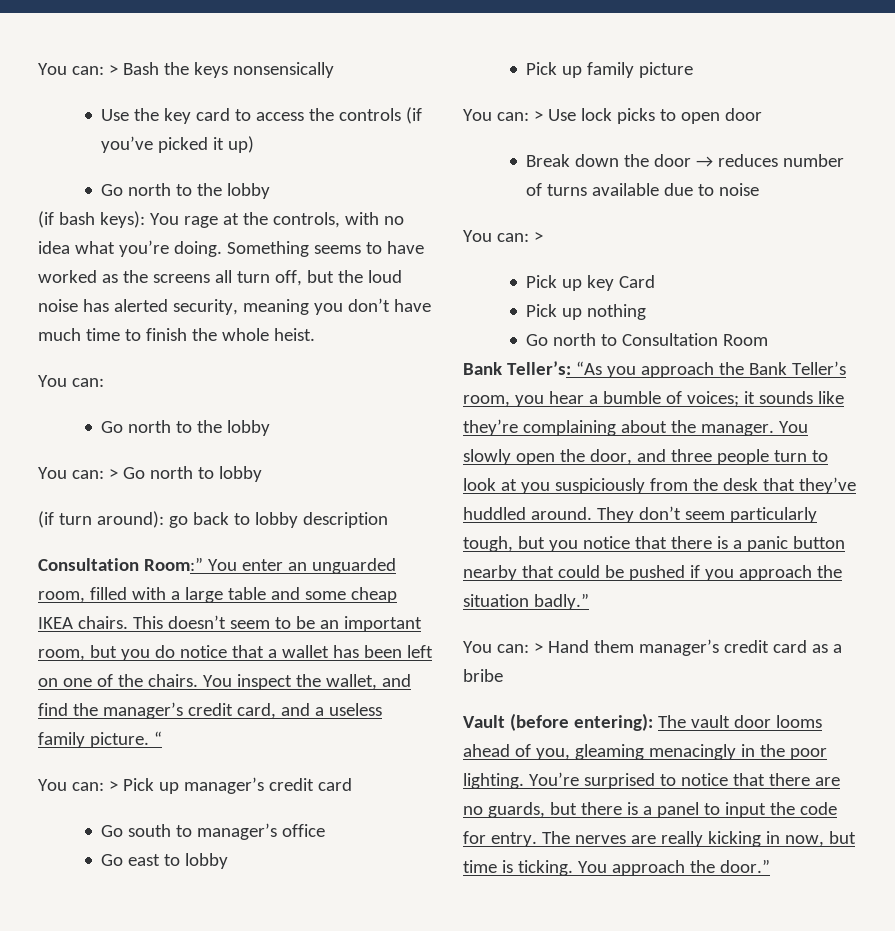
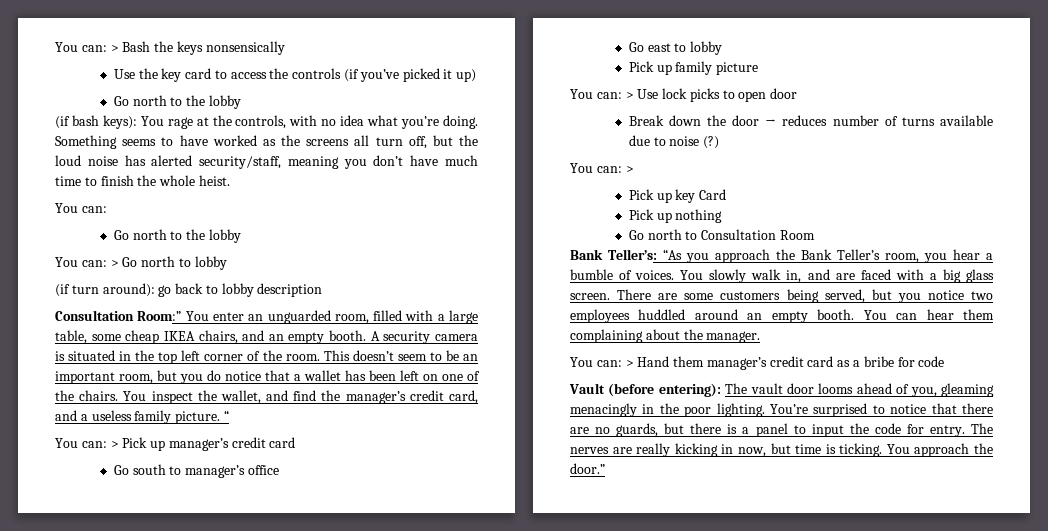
- Something seems to have worked as the screens all turn off, but the loud noise has alerted security, meaning you don’t have much time to finish the whole heist.
+ Something seems to have worked as the screens all turn off, but the loud noise has alerted security/staff, meaning you don’t have much time to finish the whole heist.
- Consultation Room:” You enter an unguarded room, filled with a large table and some cheap IKEA chairs.
+ Consultation Room:” You enter an unguarded room, filled with a large table, some cheap IKEA chairs, and an empty booth. A security camera is situated in the top left corner of the room.
- Break down the door → reduces number of turns available due to noise
+ Break down the door → reduces number of turns available due to noise (?)
- Bank Teller’s: “As you approach the Bank Teller’s room, you hear a bumble of voices; it sounds like they’re complaining about the manager. You slowly open the door, and three people turn to look at you suspiciously from the desk that they’ve huddled around. They don’t seem particularly tough, but you notice that there is a panic button nearby that could be pushed if you approach the situation badly.”
+ Bank Teller’s: “As you approach the Bank Teller’s room, you hear a bumble of voices. You slowly walk in, and are faced with a big glass screen. There are some customers being served, but you notice two employees huddled around an empty booth. You can hear them complaining about the manager.
- You can: > Hand them manager’s credit card as a bribe
+ You can: > Hand them manager’s credit card as a bribe for code

